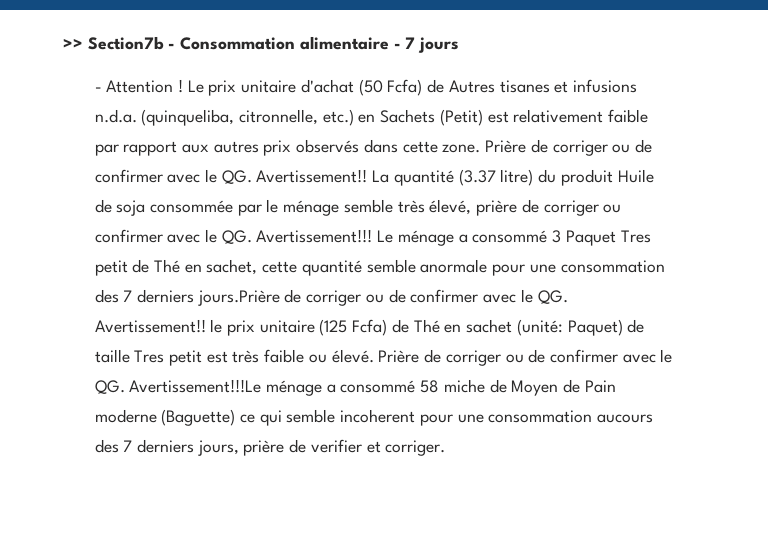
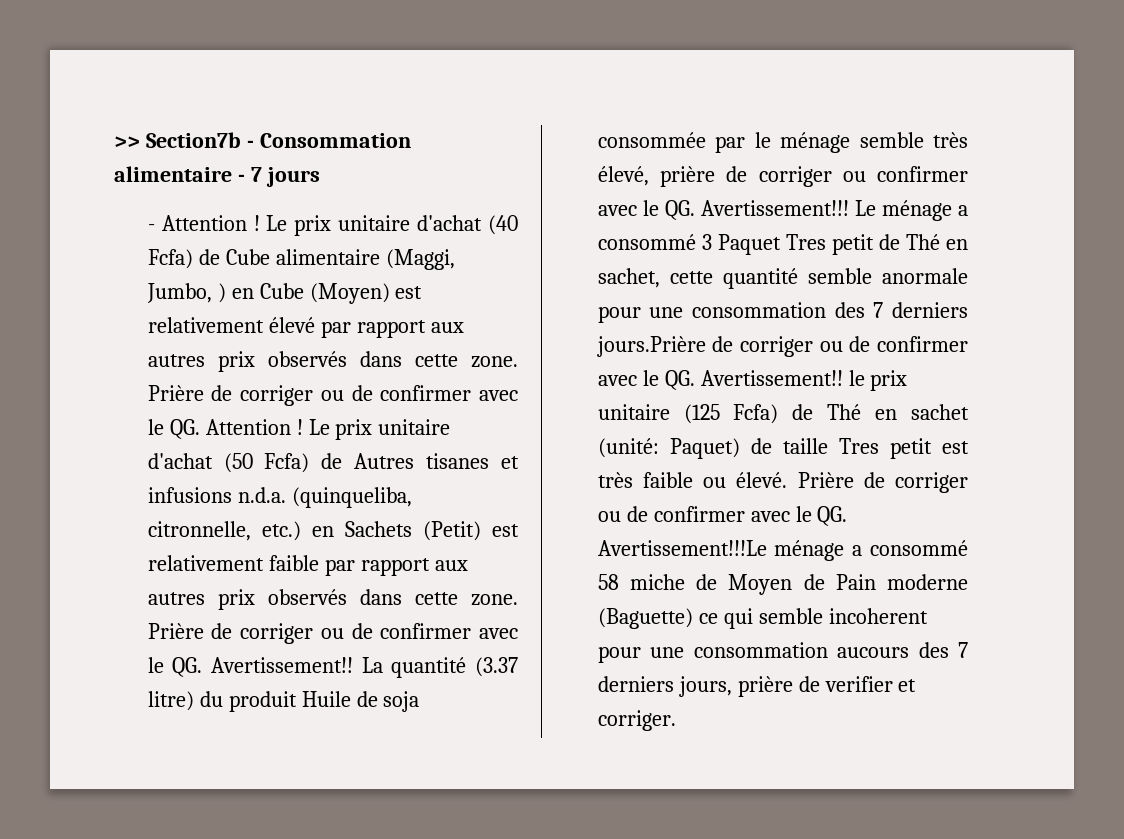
- Le prix unitaire d'achat (50 Fcfa) de Autres tisanes et infusions n.d.a. (quinqueliba, citronnelle, etc.) en Sachets (Petit) est relativement faible par rapport aux autres prix observés dans cette zone.
+ Le prix unitaire d'achat (40 Fcfa) de Cube alimentaire (Maggi, Jumbo, ) en Cube (Moyen) est relativement élevé par rapport aux autres prix observés dans cette zone. Prière de corriger ou de confirmer avec le QG. Attention ! Le prix unitaire d'achat (50 Fcfa) de Autres tisanes et infusions n.d.a. (quinqueliba, citronnelle, etc.) en Sachets (Petit) est relativement faible par rapport aux autres prix observés dans cette zone.

